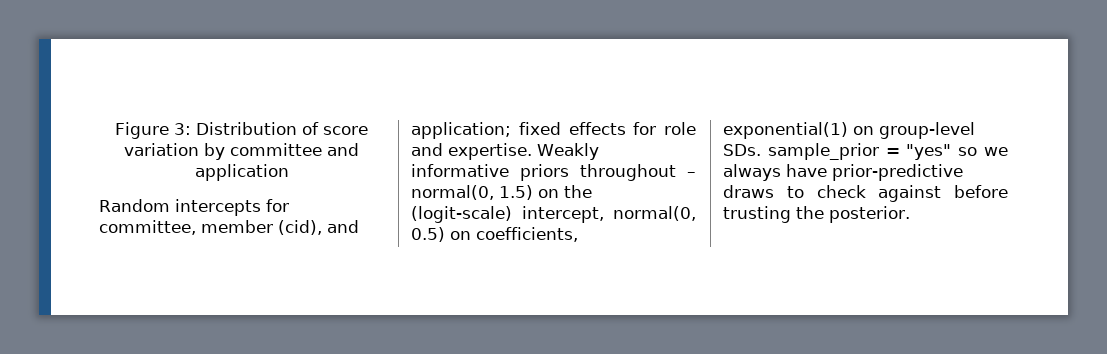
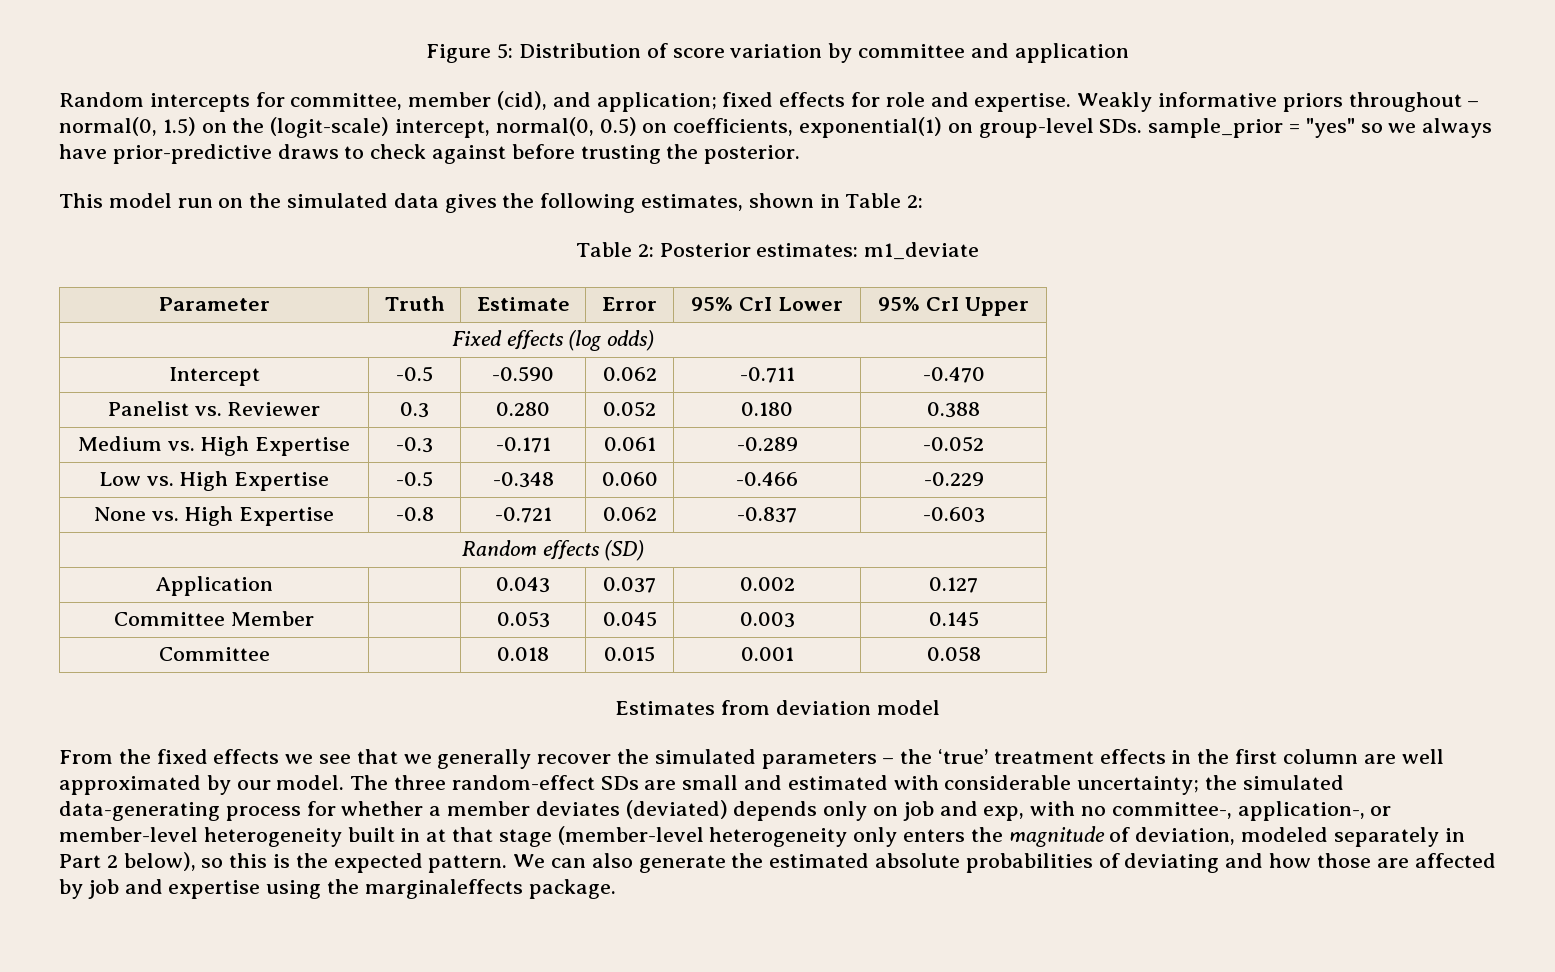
- Figure 3: Distribution of score variation by committee and application
+ Figure 5: Distribution of score variation by committee and application
+ This model run on the simulated data gives the following estimates, shown in Table 2:
+ Table 2: Posterior estimates: m1_deviate
+ Parameter | Truth | Estimate | Error | 95% CrI Lower | 95% CrI Upper
+ Fixed effects (log odds)
+ Intercept | -0.5 | -0.590 | 0.062 | -0.711 | -0.470
+ Panelist vs. Reviewer | 0.3 | 0.280 | 0.052 | 0.180 | 0.388
+ Medium vs. High Expertise | -0.3 | -0.171 | 0.061 | -0.289 | -0.052
+ Low vs. High Expertise | -0.5 | -0.348 | 0.060 | -0.466 | -0.229
+ None vs. High Expertise | -0.8 | -0.721 | 0.062 | -0.837 | -0.603
+ Random effects (SD)
+ Application | | 0.043 | 0.037 | 0.002 | 0.127
+ Committee Member | | 0.053 | 0.045 | 0.003 | 0.145
+ Committee | | 0.018 | 0.015 | 0.001 | 0.058
+ Estimates from deviation model
+ From the fixed effects we see that we generally recover the simulated parameters – the ‘true’ treatment effects in the first column are well approximated by our model. The three random-effect SDs are small and estimated with considerable uncertainty; the simulated data-generating process for whether a member deviates (deviated) depends only on job and exp, with no committee-, application-, or member-level heterogeneity built in at that stage (member-level heterogeneity only enters the magnitude of deviation, modeled separately in Part 2 below), so this is the expected pattern. We can also generate the estimated absolute probabilities of deviating and how those are affected by job and expertise using the marginaleffects package.

